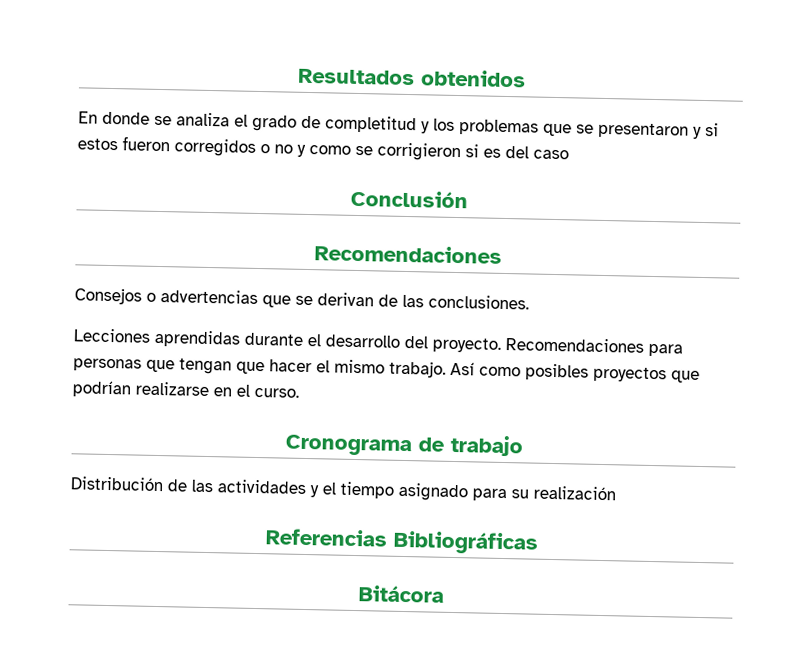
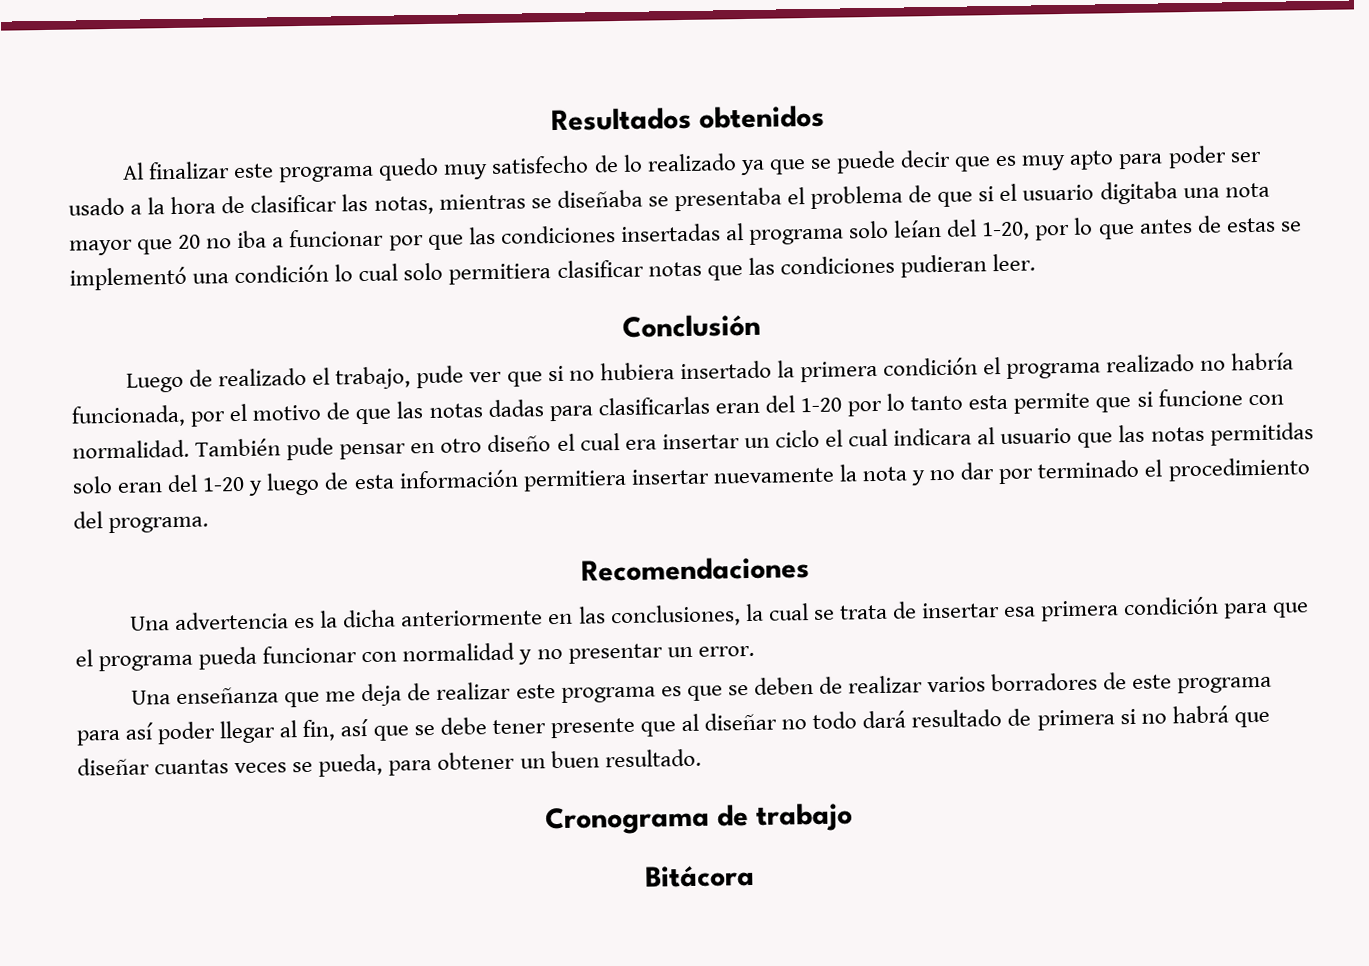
- En donde se analiza el grado de completitud y los problemas que se presentaron y si estos fueron corregidos o no y como se corrigieron si es del caso
+ Al finalizar este programa quedo muy satisfecho de lo realizado ya que se puede decir que es muy apto para poder ser usado a la hora de clasificar las notas, mientras se diseñaba se presentaba el problema de que si el usuario digitaba una nota mayor que 20 no iba a funcionar por que las condiciones insertadas al programa solo leían del 1-20, por lo que antes de estas se implementó una condición lo cual solo permitiera clasificar notas que las condiciones pudieran leer.
  Conclusión
+ Luego de realizado el trabajo, pude ver que si no hubiera insertado la primera condición el programa realizado no habría funcionada, por el motivo de que las notas dadas para clasificarlas eran del 1-20 por lo tanto esta permite que si funcione con normalidad. También pude pensar en otro diseño el cual era insertar un ciclo el cual indicara al usuario que las notas permitidas solo eran del 1-20 y luego de esta información permitiera insertar nuevamente la nota y no dar por terminado el procedimiento del programa.
  Recomendaciones
- Consejos o advertencias que se derivan de las conclusiones.
- Lecciones aprendidas durante el desarrollo del proyecto. Recomendaciones para personas que tengan que hacer el mismo trabajo. Así como posibles proyectos que podrían realizarse en el curso.
+ Una advertencia es la dicha anteriormente en las conclusiones, la cual se trata de insertar esa primera condición para que el programa pueda funcionar con normalidad y no presentar un error.
+ Una enseñanza que me deja de realizar este programa es que se deben de realizar varios borradores de este programa para así poder llegar al fin, así que se debe tener presente que al diseñar no todo dará resultado de primera si no habrá que diseñar cuantas veces se pueda, para obtener un buen resultado.
  Cronograma de trabajo
- Distribución de las actividades y el tiempo asignado para su realización
- Referencias Bibliográficas

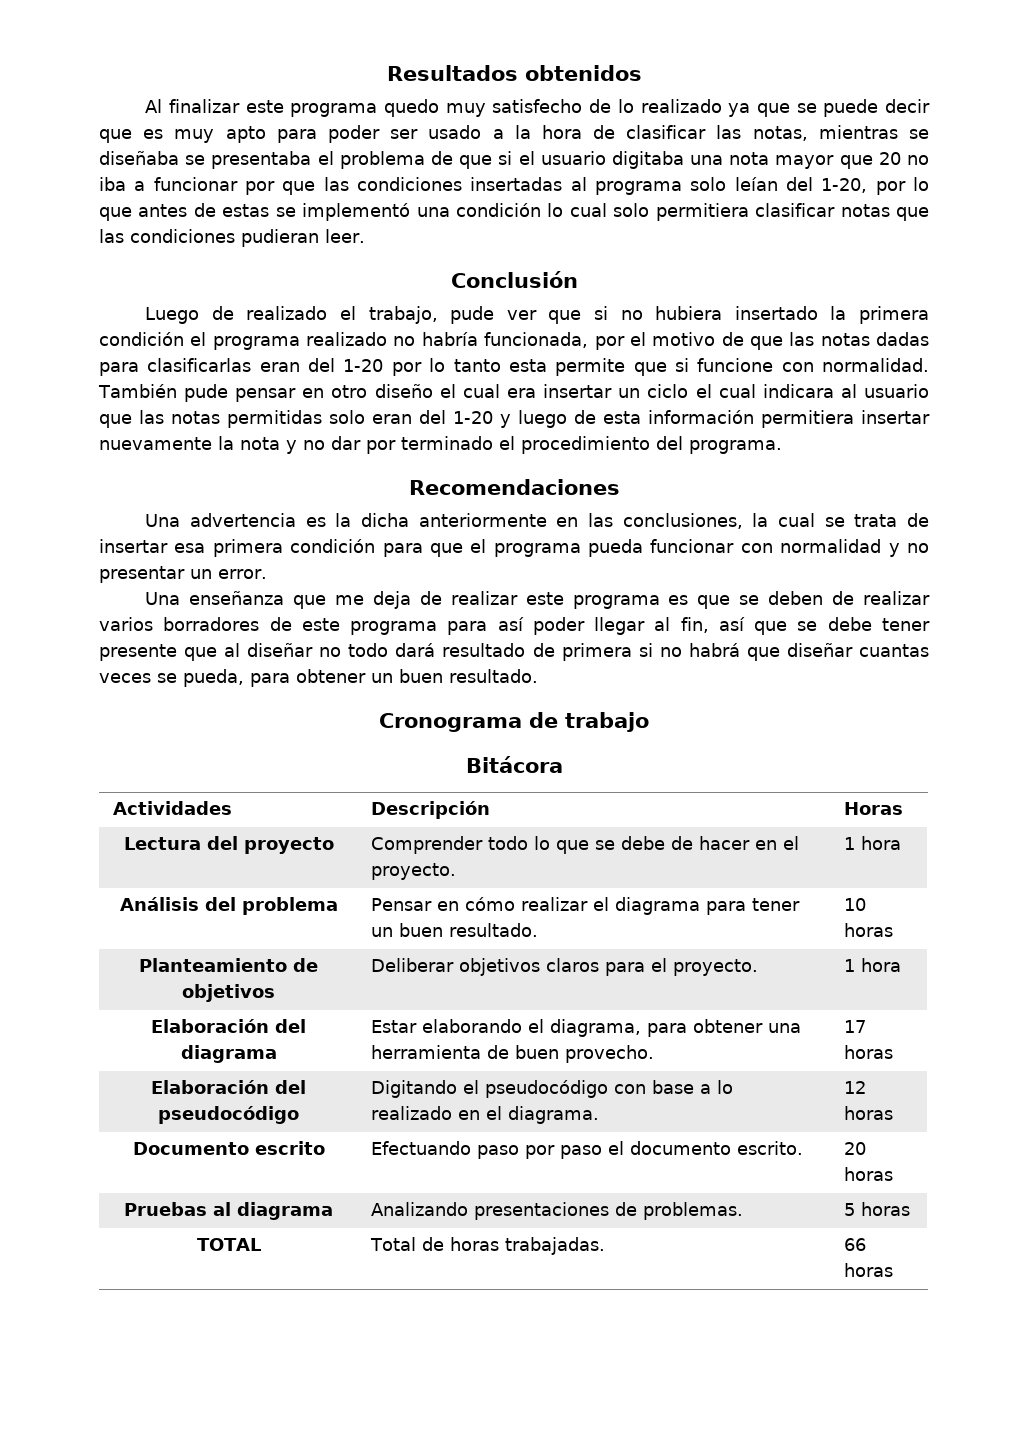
+ Actividades | Descripción | Horas
+ Lectura del proyecto | Comprender todo lo que se debe de hacer en el proyecto. | 1 hora
+ Análisis del problema | Pensar en cómo realizar el diagrama para tener un buen resultado. | 10 horas
+ Planteamiento de objetivos | Deliberar objetivos claros para el proyecto. | 1 hora
+ Elaboración del diagrama | Estar elaborando el diagrama, para obtener una herramienta de buen provecho. | 17 horas
+ Elaboración del pseudocódigo | Digitando el pseudocódigo con base a lo realizado en el diagrama. | 12 horas
+ Documento escrito | Efectuando paso por paso el documento escrito. | 20 horas
+ Pruebas al diagrama | Analizando presentaciones de problemas. | 5 horas
+ TOTAL | Total de horas trabajadas. | 66 horas

